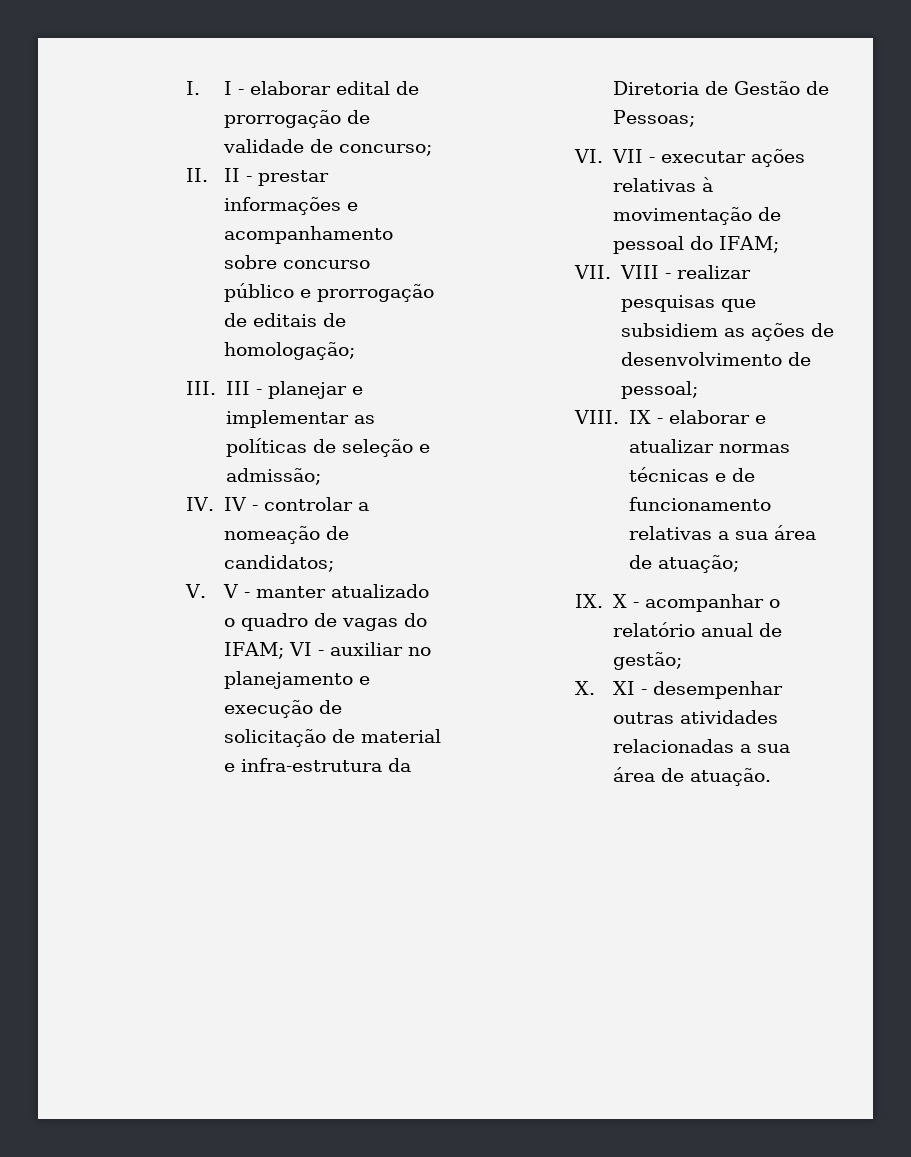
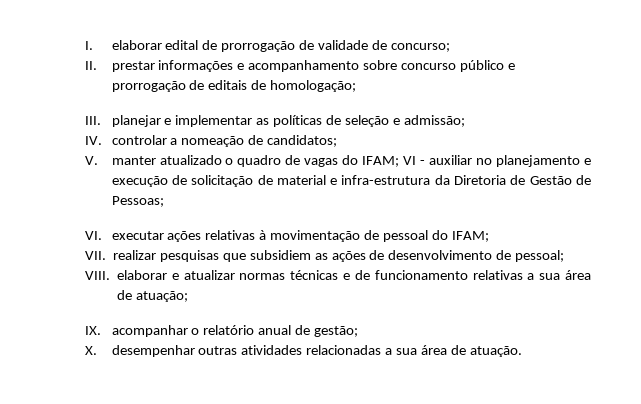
- I. I - elaborar edital de prorrogação de validade de concurso;
+ I. elaborar edital de prorrogação de validade de concurso;
- II. II - prestar informações e acompanhamento sobre concurso público e prorrogação de editais de homologação;
+ II. prestar informações e acompanhamento sobre concurso público e prorrogação de editais de homologação;
- III. III - planejar e implementar as políticas de seleção e admissão;
+ III. planejar e implementar as políticas de seleção e admissão;
- IV. IV - controlar a nomeação de candidatos;
+ IV. controlar a nomeação de candidatos;
- V. V - manter atualizado o quadro de vagas do IFAM; VI - auxiliar no planejamento e execução de solicitação de material e infra-estrutura da Diretoria de Gestão de Pessoas;
+ V. manter atualizado o quadro de vagas do IFAM; VI - auxiliar no planejamento e execução de solicitação de material e infra-estrutura da Diretoria de Gestão de Pessoas;
- VI. VII - executar ações relativas à movimentação de pessoal do IFAM;
+ VI. executar ações relativas à movimentação de pessoal do IFAM;
- VII. VIII - realizar pesquisas que subsidiem as ações de desenvolvimento de pessoal;
+ VII. realizar pesquisas que subsidiem as ações de desenvolvimento de pessoal;
- VIII. IX - elaborar e atualizar normas técnicas e de funcionamento relativas a sua área de atuação;
+ VIII. elaborar e atualizar normas técnicas e de funcionamento relativas a sua área de atuação;
- IX. X - acompanhar o relatório anual de gestão;
+ IX. acompanhar o relatório anual de gestão;
- X. XI - desempenhar outras atividades relacionadas a sua área de atuação.
+ X. desempenhar outras atividades relacionadas a sua área de atuação.

